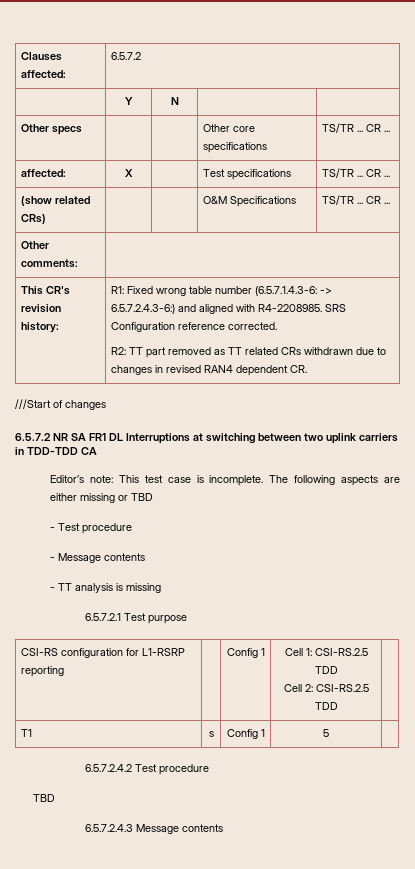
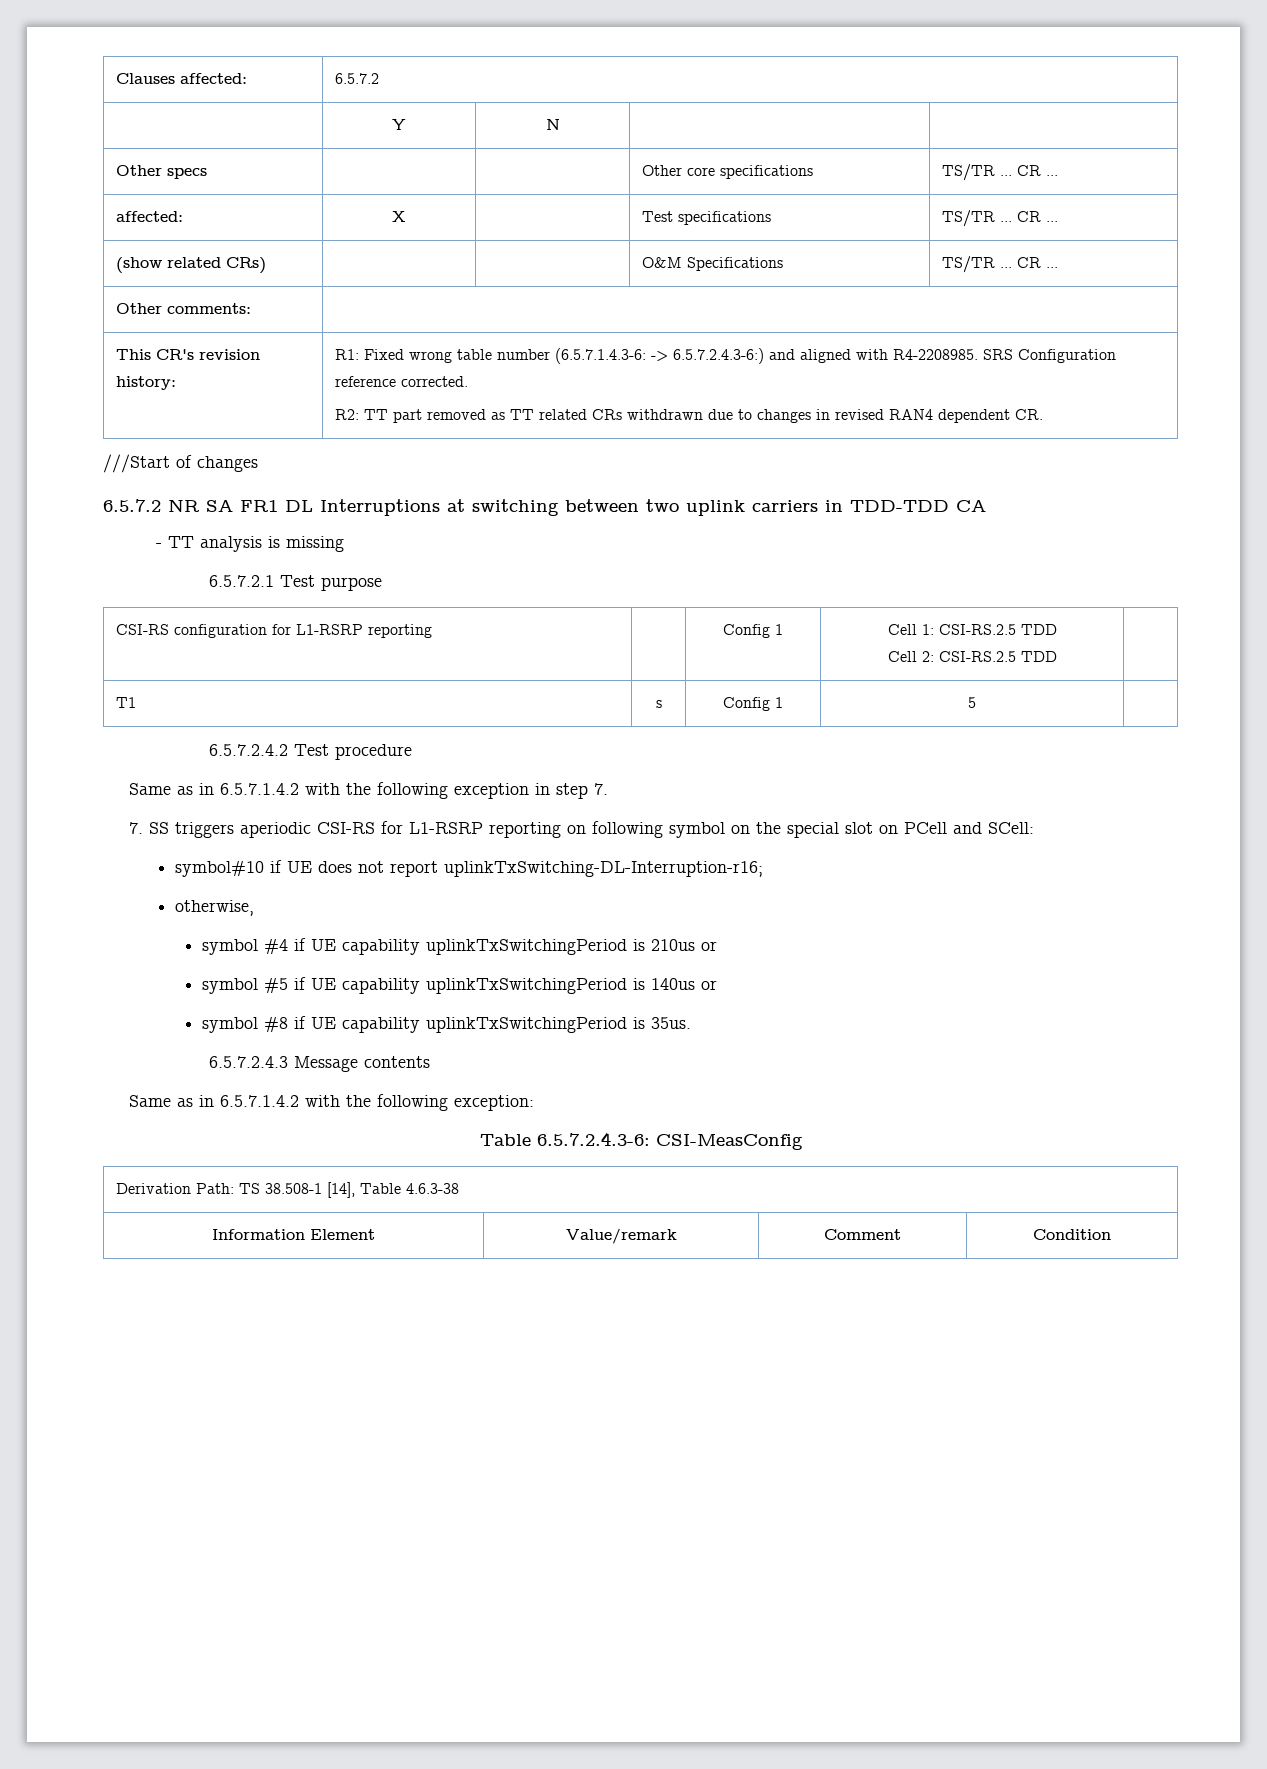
- Editor’s note: This test case is incomplete. The following aspects are either missing or TBD
- - Test procedure
- - Message contents
  6.5.7.2.4.2 Test procedure
- TBD
+ Same as in 6.5.7.1.4.2 with the following exception in step 7.
+ 7. SS triggers aperiodic CSI-RS for L1-RSRP reporting on following symbol on the special slot on PCell and SCell:
+ symbol#10 if UE does not report uplinkTxSwitching-DL-Interruption-r16;
+ otherwise,
+ symbol #4 if UE capability uplinkTxSwitchingPeriod is 210us or
+ symbol #5 if UE capability uplinkTxSwitchingPeriod is 140us or
+ symbol #8 if UE capability uplinkTxSwitchingPeriod is 35us.
  6.5.7.2.4.3 Message contents
+ Same as in 6.5.7.1.4.2 with the following exception:
+ Table 6.5.7.2.4.3-6: CSI-MeasConfig
+ Derivation Path: TS 38.508-1 [14], Table 4.6.3-38
+ Information Element | Value/remark | Comment | Condition

